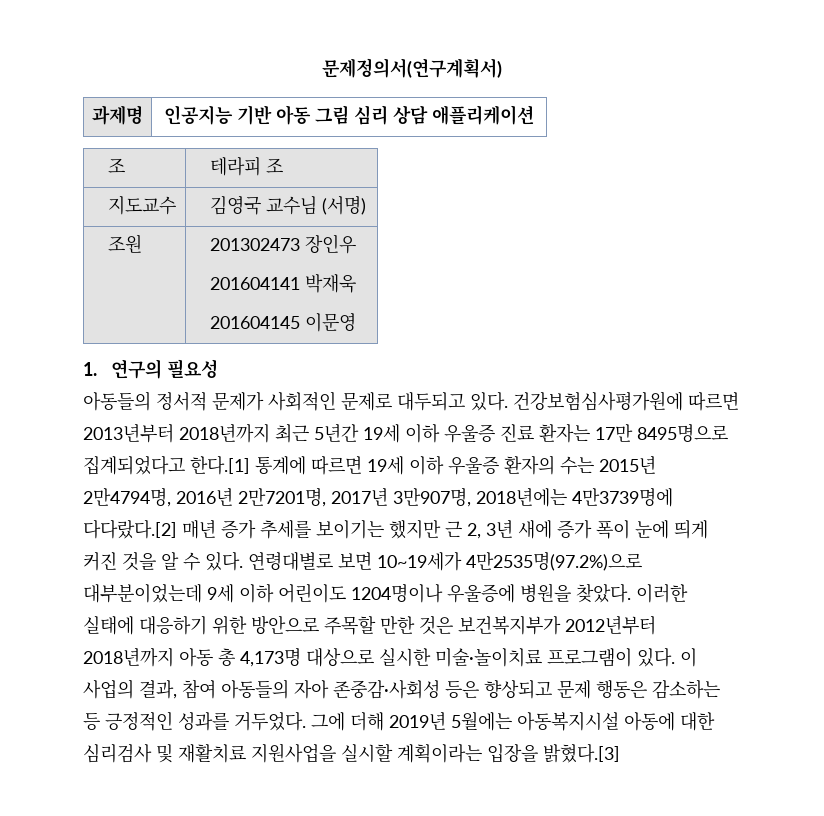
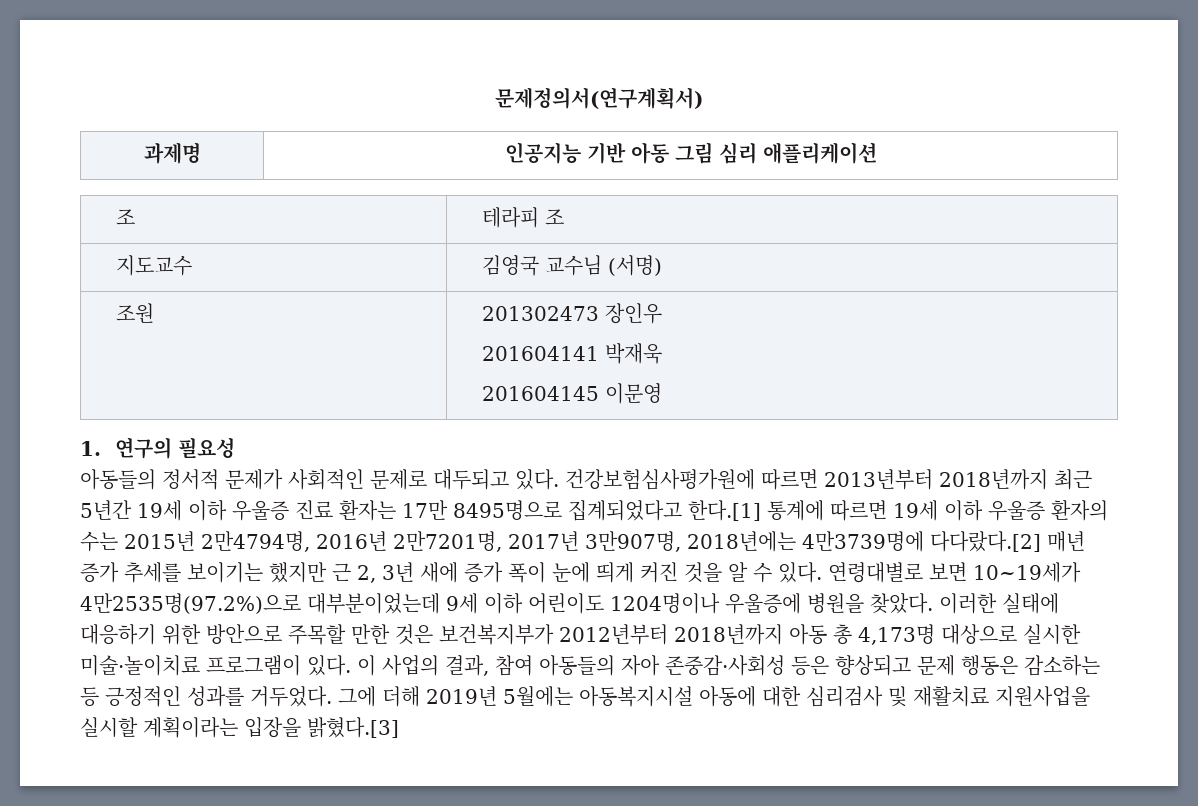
- 과제명 | 인공지능 기반 아동 그림 심리 상담 애플리케이션
+ 과제명 | 인공지능 기반 아동 그림 심리 애플리케이션

